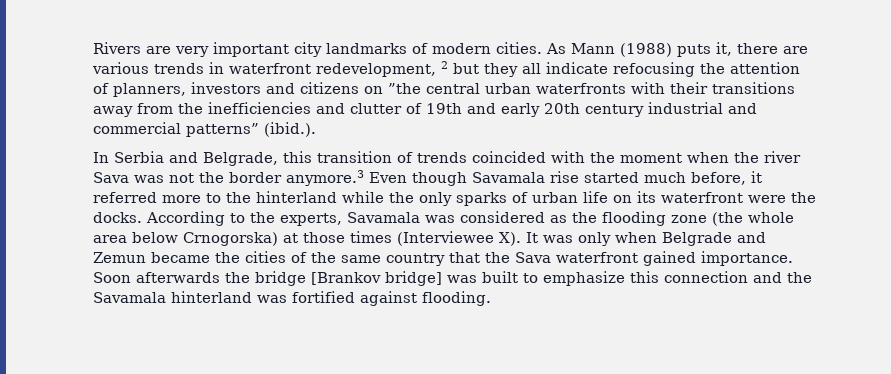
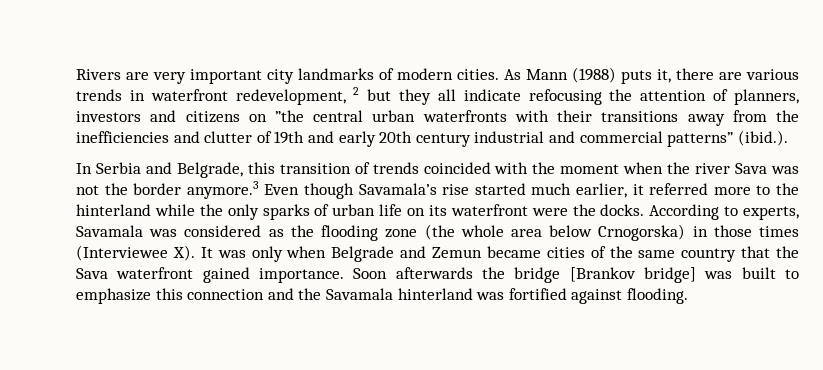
- In Serbia and Belgrade, this transition of trends coincided with the moment when the river Sava was not the border anymore.3 Even though Savamala rise started much before, it referred more to the hinterland while the only sparks of urban life on its waterfront were the docks.
+ In Serbia and Belgrade, this transition of trends coincided with the moment when the river Sava was not the border anymore.3 Even though Savamala’s rise started much earlier, it referred more to the hinterland while the only sparks of urban life on its waterfront were the docks.
- According to the experts, Savamala was considered as the flooding zone (the whole area below Crnogorska) at those times (Interviewee X). It was only when Belgrade and Zemun became the cities of the same country that the Sava waterfront gained importance.
+ According to experts, Savamala was considered as the flooding zone (the whole area below Crnogorska) in those times (Interviewee X). It was only when Belgrade and Zemun became cities of the same country that the Sava waterfront gained importance.

